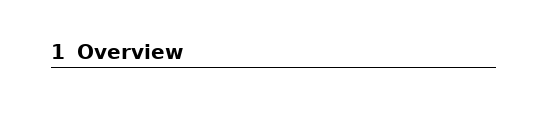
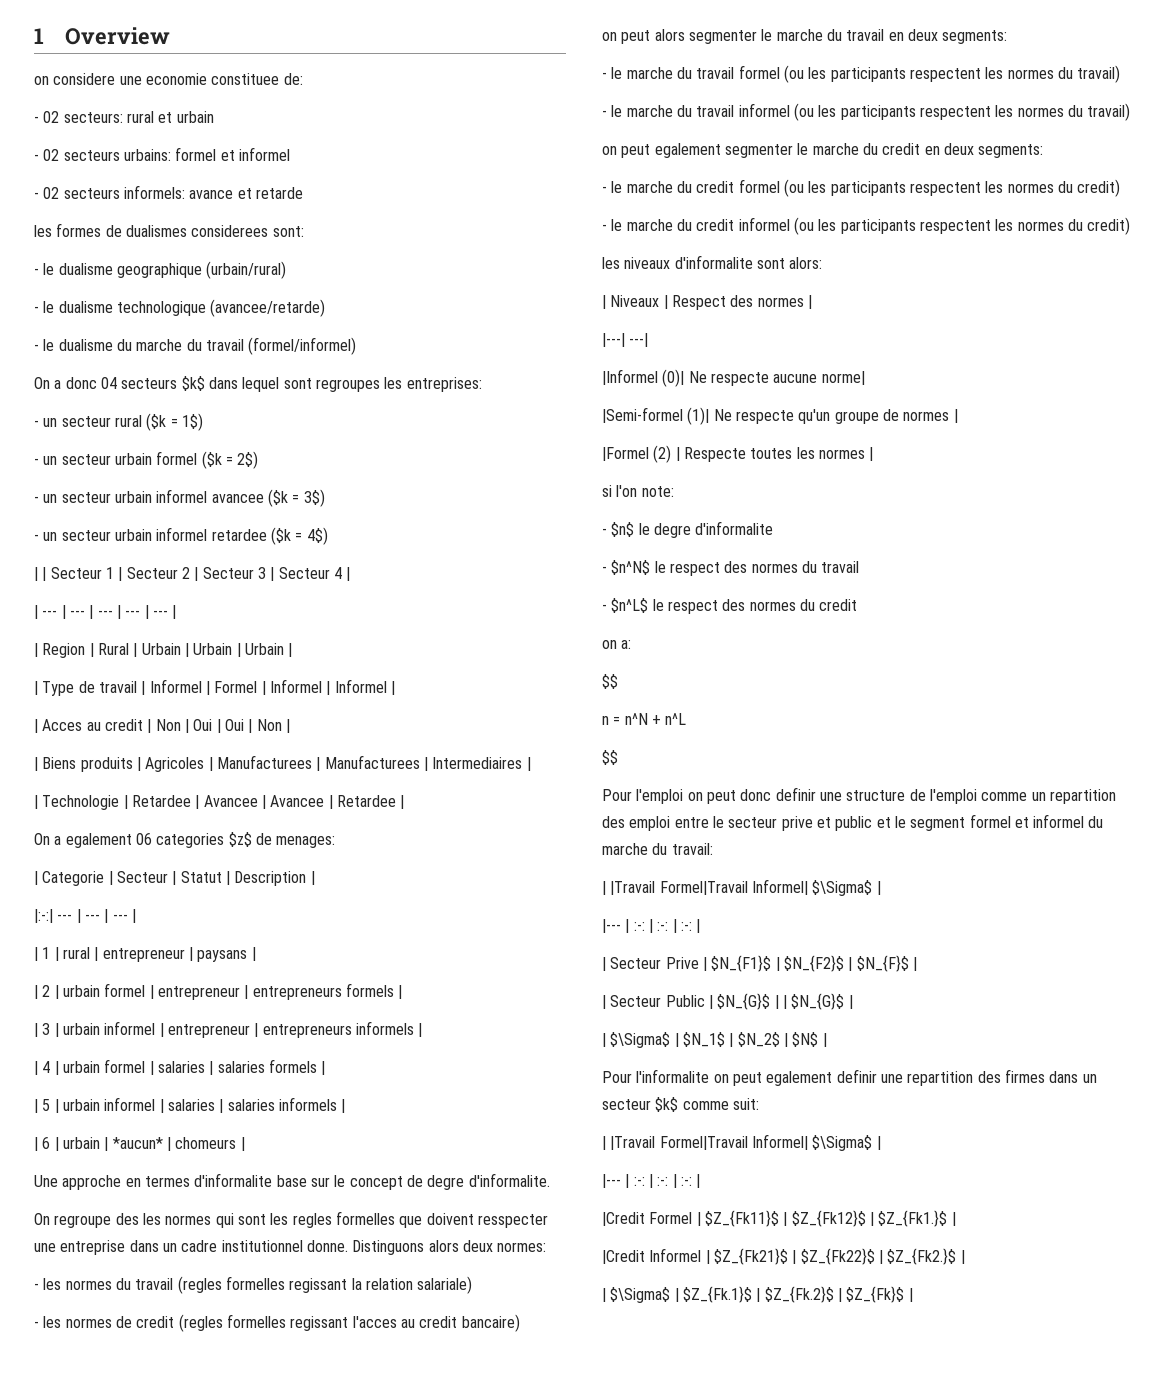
+ on considere une economie constituee de:
+ - 02 secteurs: rural et urbain
+ - 02 secteurs urbains: formel et informel
+ - 02 secteurs informels: avance et retarde
+ les formes de dualismes considerees sont:
+ - le dualisme geographique (urbain/rural)
+ - le dualisme technologique (avancee/retarde)
+ - le dualisme du marche du travail (formel/informel)
+ On a donc 04 secteurs $k$ dans lequel sont regroupes les entreprises:
+ - un secteur rural ($k = 1$)
+ - un secteur urbain formel ($k = 2$)
+ - un secteur urbain informel avancee ($k = 3$)
+ - un secteur urbain informel retardee ($k = 4$)
+ | | Secteur 1 | Secteur 2 | Secteur 3 | Secteur 4 |
+ | --- | --- | --- | --- | --- |
+ | Region | Rural | Urbain | Urbain | Urbain |
+ | Type de travail | Informel | Formel | Informel | Informel |
+ | Acces au credit | Non | Oui | Oui | Non |
+ | Biens produits | Agricoles | Manufacturees | Manufacturees | Intermediaires |
+ | Technologie | Retardee | Avancee | Avancee | Retardee |
+ On a egalement 06 categories $z$ de menages:
+ | Categorie | Secteur | Statut | Description |
+ |:-:| --- | --- | --- |
+ | 1 | rural | entrepreneur | paysans |
+ | 2 | urbain formel | entrepreneur | entrepreneurs formels |
+ | 3 | urbain informel | entrepreneur | entrepreneurs informels |
+ | 4 | urbain formel | salaries | salaries formels |
+ | 5 | urbain informel | salaries | salaries informels |
+ | 6 | urbain | *aucun* | chomeurs |
+ Une approche en termes d'informalite base sur le concept de degre d'informalite.
+ On regroupe des les normes qui sont les regles formelles que doivent resspecter une entreprise dans un cadre institutionnel donne. Distinguons alors deux normes:
+ - les normes du travail (regles formelles regissant la relation salariale)
+ - les normes de credit (regles formelles regissant l'acces au credit bancaire)
+ on peut alors segmenter le marche du travail en deux segments:
+ - le marche du travail formel (ou les participants respectent les normes du travail)
+ - le marche du travail informel (ou les participants respectent les normes du travail)
+ on peut egalement segmenter le marche du credit en deux segments:
+ - le marche du credit formel (ou les participants respectent les normes du credit)
+ - le marche du credit informel (ou les participants respectent les normes du credit)
+ les niveaux d'informalite sont alors:
+ | Niveaux | Respect des normes |
+ |---| ---|
+ |Informel (0)| Ne respecte aucune norme|
+ |Semi-formel (1)| Ne respecte qu'un groupe de normes |
+ |Formel (2) | Respecte toutes les normes |
+ si l'on note:
+ - $n$ le degre d'informalite
+ - $n^N$ le respect des normes du travail
+ - $n^L$ le respect des normes du credit
+ on a:
+ $$
+ n = n^N + n^L
+ $$
+ Pour l'emploi on peut donc definir une structure de l'emploi comme un repartition des emploi entre le secteur prive et public et le segment formel et informel du marche du travail:
+ | |Travail Formel|Travail Informel| $\Sigma$ |
+ |--- | :-: | :-: | :-: |
+ | Secteur Prive | $N_{F1}$ | $N_{F2}$ | $N_{F}$ |
+ | Secteur Public | $N_{G}$ | | $N_{G}$ |
+ | $\Sigma$ | $N_1$ | $N_2$ | $N$ |
+ Pour l'informalite on peut egalement definir une repartition des firmes dans un secteur $k$ comme suit:
+ | |Travail Formel|Travail Informel| $\Sigma$ |
+ |--- | :-: | :-: | :-: |
+ |Credit Formel | $Z_{Fk11}$ | $Z_{Fk12}$ | $Z_{Fk1.}$ |
+ |Credit Informel | $Z_{Fk21}$ | $Z_{Fk22}$ | $Z_{Fk2.}$ |
+ | $\Sigma$ | $Z_{Fk.1}$ | $Z_{Fk.2}$ | $Z_{Fk}$ |

